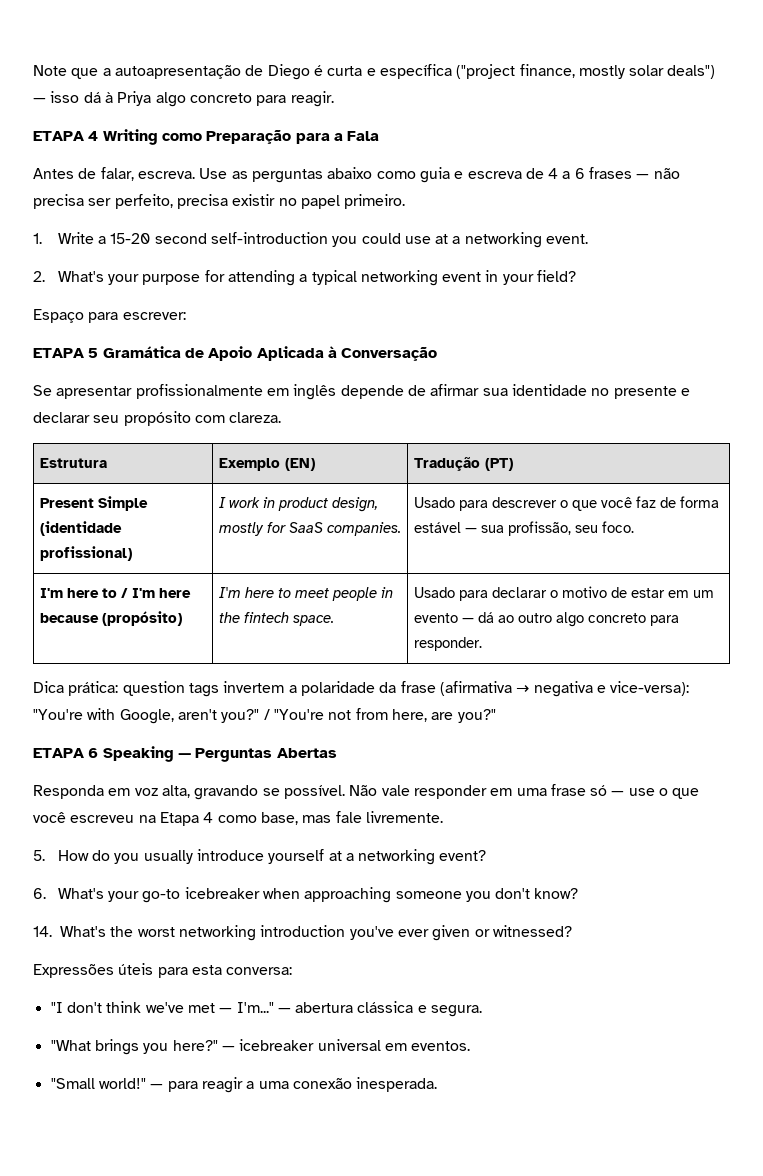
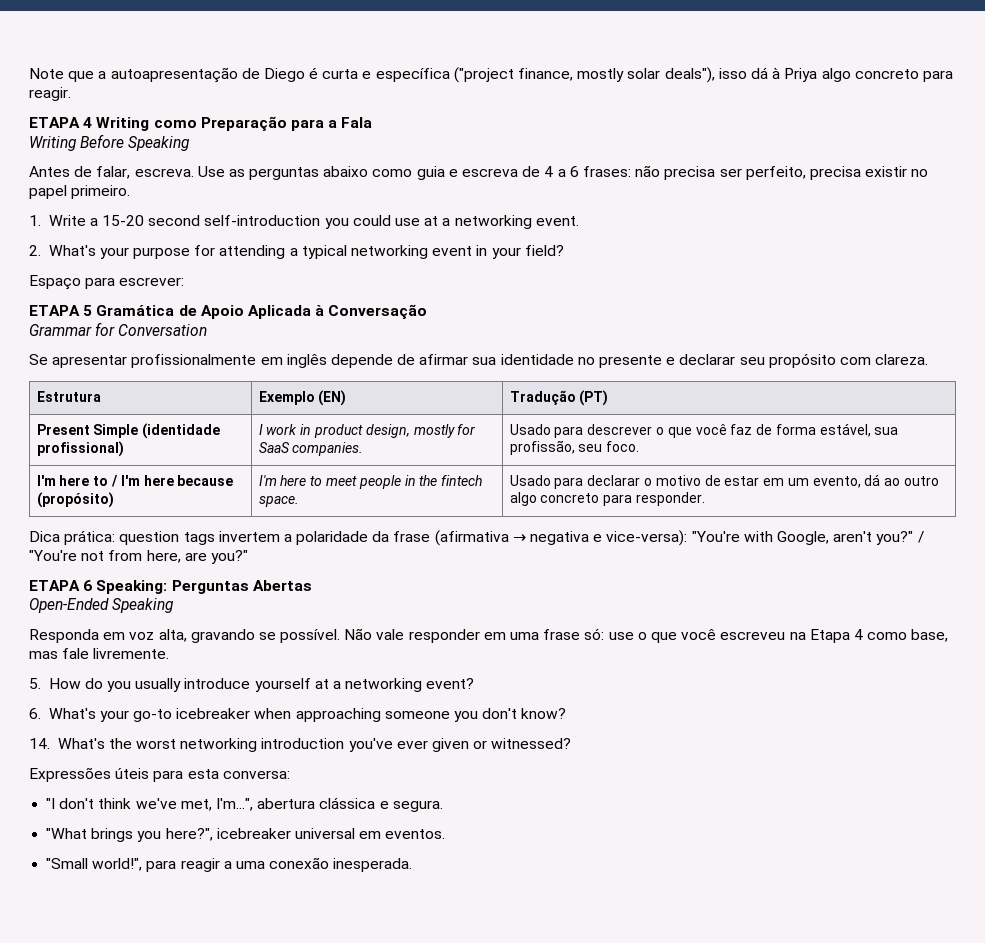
- Note que a autoapresentação de Diego é curta e específica ("project finance, mostly solar deals") — isso dá à Priya algo concreto para reagir.
+ Note que a autoapresentação de Diego é curta e específica ("project finance, mostly solar deals"), isso dá à Priya algo concreto para reagir.
+ Writing Before Speaking
- Use as perguntas abaixo como guia e escreva de 4 a 6 frases — não precisa ser perfeito, precisa existir no papel primeiro.
+ Use as perguntas abaixo como guia e escreva de 4 a 6 frases: não precisa ser perfeito, precisa existir no papel primeiro.
+ Grammar for Conversation
- Present Simple (identidade profissional) | I work in product design, mostly for SaaS companies. | Usado para descrever o que você faz de forma estável — sua profissão, seu foco.
+ Present Simple (identidade profissional) | I work in product design, mostly for SaaS companies. | Usado para descrever o que você faz de forma estável, sua profissão, seu foco.
- I'm here to / I'm here because (propósito) | I'm here to meet people in the fintech space. | Usado para declarar o motivo de estar em um evento — dá ao outro algo concreto para responder.
+ I'm here to / I'm here because (propósito) | I'm here to meet people in the fintech space. | Usado para declarar o motivo de estar em um evento, dá ao outro algo concreto para responder.
- ETAPA 6 Speaking — Perguntas Abertas
+ ETAPA 6 Speaking: Perguntas Abertas
+ Open-Ended Speaking
- Não vale responder em uma frase só — use o que você escreveu na Etapa 4 como base, mas fale livremente.
+ Não vale responder em uma frase só: use o que você escreveu na Etapa 4 como base, mas fale livremente.
- "I don't think we've met — I'm..." — abertura clássica e segura.
+ "I don't think we've met, I'm...", abertura clássica e segura.
- "What brings you here?" — icebreaker universal em eventos.
+ "What brings you here?", icebreaker universal em eventos.
- "Small world!" — para reagir a uma conexão inesperada.
+ "Small world!", para reagir a uma conexão inesperada.

